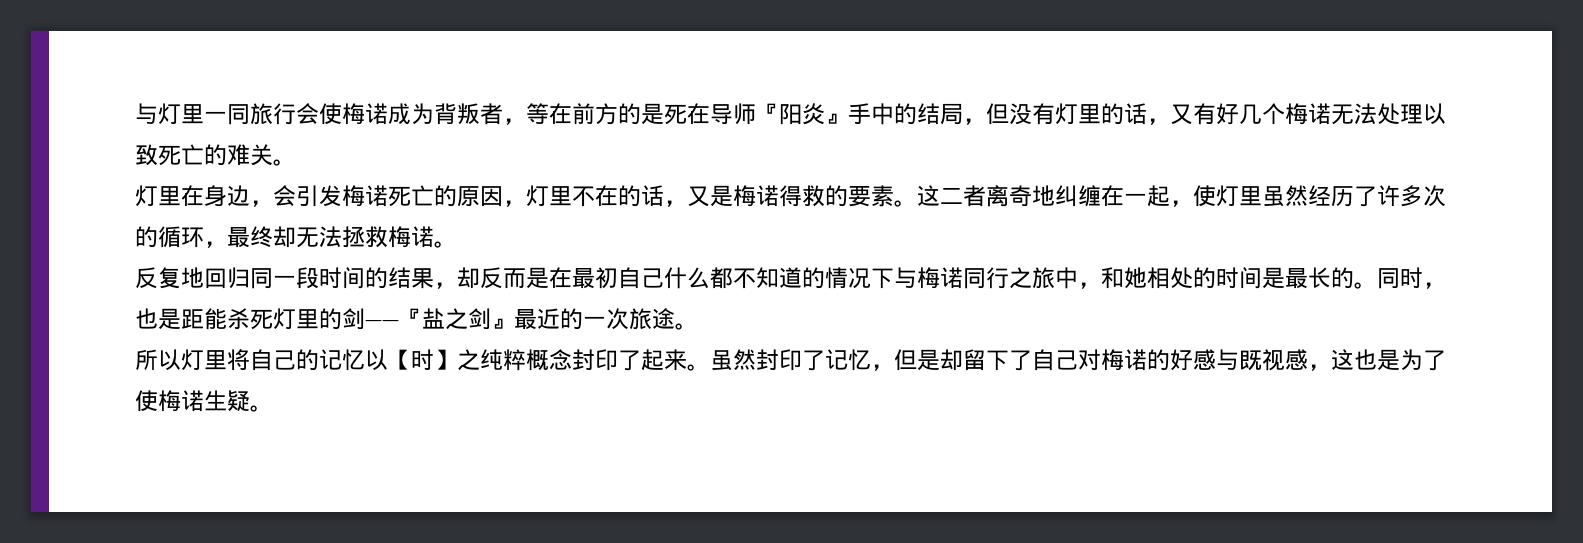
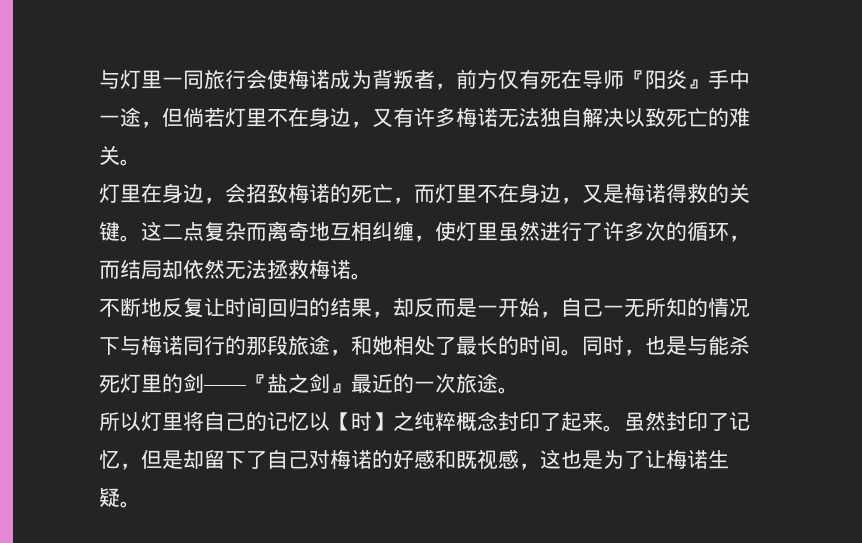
- 与灯里一同旅行会使梅诺成为背叛者，等在前方的是死在导师『阳炎』手中的结局，但没有灯里的话，又有好几个梅诺无法处理以致死亡的难关。
+ 与灯里一同旅行会使梅诺成为背叛者，前方仅有死在导师『阳炎』手中一途，但倘若灯里不在身边，又有许多梅诺无法独自解决以致死亡的难关。
- 灯里在身边，会引发梅诺死亡的原因，灯里不在的话，又是梅诺得救的要素。这二者离奇地纠缠在一起，使灯里虽然经历了许多次的循环，最终却无法拯救梅诺。
+ 灯里在身边，会招致梅诺的死亡，而灯里不在身边，又是梅诺得救的关键。这二点复杂而离奇地互相纠缠，使灯里虽然进行了许多次的循环，而结局却依然无法拯救梅诺。
- 反复地回归同一段时间的结果，却反而是在最初自己什么都不知道的情况下与梅诺同行之旅中，和她相处的时间是最长的。
+ 不断地反复让时间回归的结果，却反而是一开始，自己一无所知的情况下与梅诺同行的那段旅途，和她相处了最长的时间。
- 同时，也是距能杀死灯里的剑——『盐之剑』最近的一次旅途。
+ 同时，也是与能杀死灯里的剑——『盐之剑』最近的一次旅途。
- 虽然封印了记忆，但是却留下了自己对梅诺的好感与既视感，这也是为了使梅诺生疑。
+ 虽然封印了记忆，但是却留下了自己对梅诺的好感和既视感，这也是为了让梅诺生疑。

